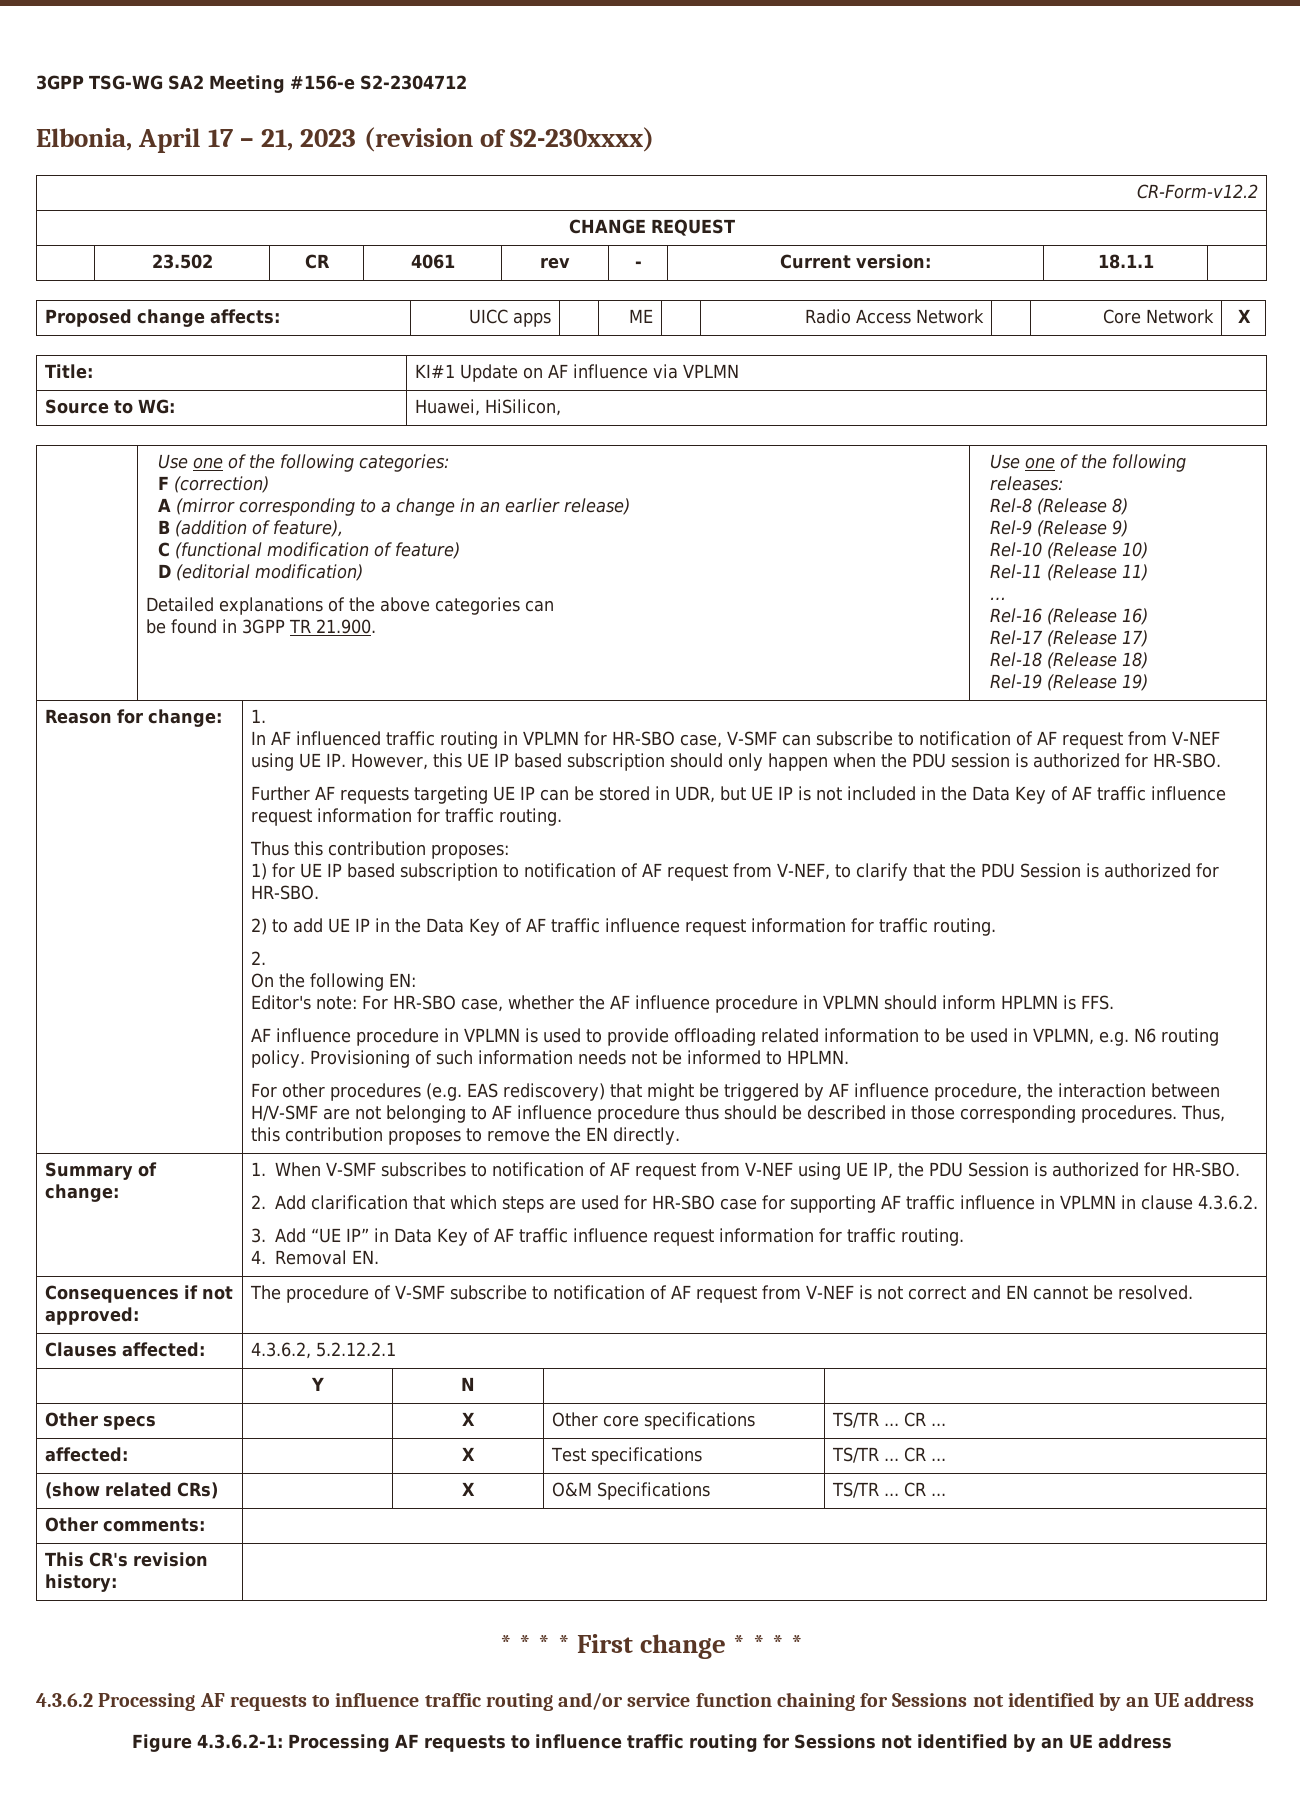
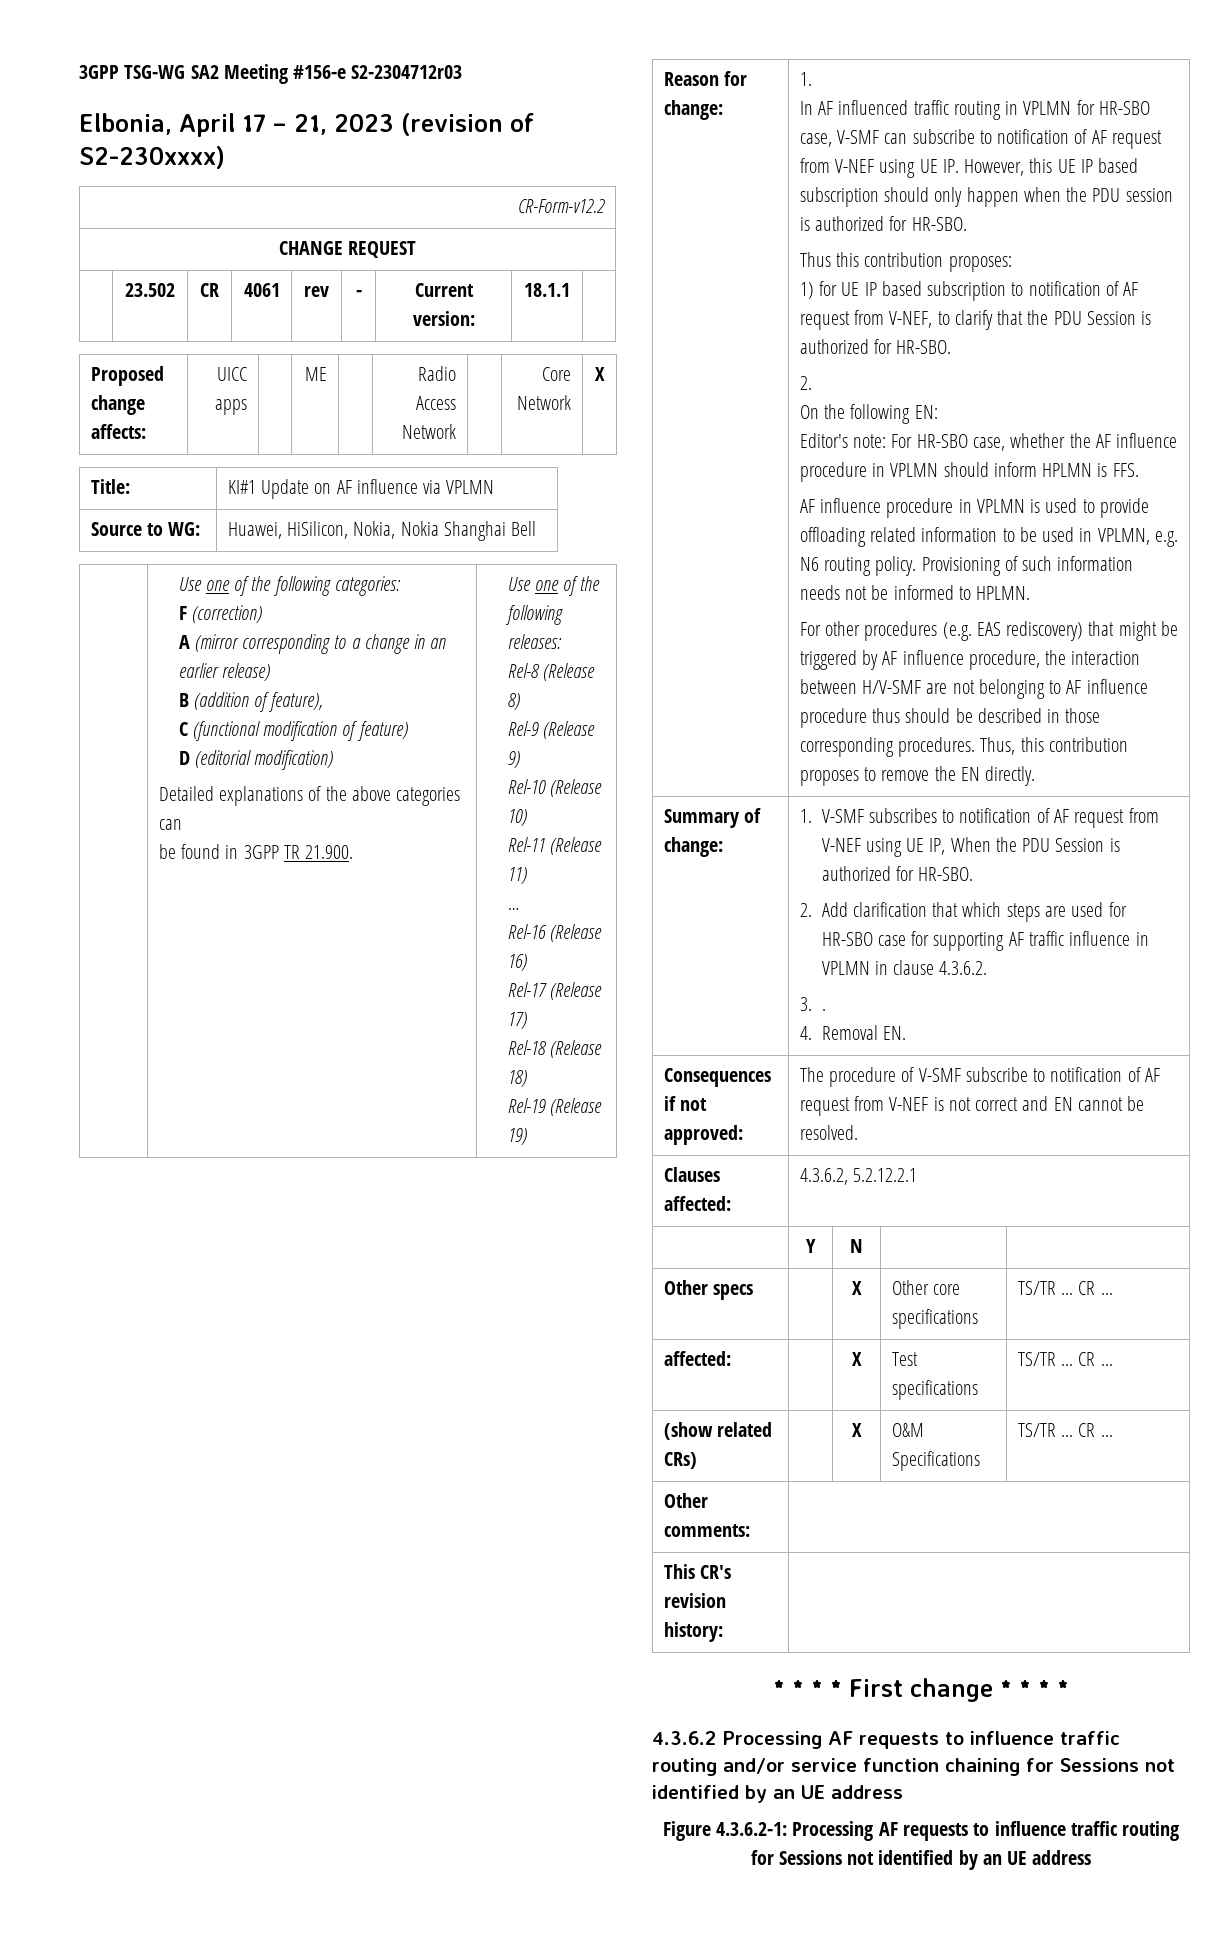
- 3GPP TSG-WG SA2 Meeting #156-e S2-2304712
+ 3GPP TSG-WG SA2 Meeting #156-e S2-2304712r03
- Source to WG: | Huawei, HiSilicon,
+ Source to WG: | Huawei, HiSilicon, Nokia, Nokia Shanghai Bell
- Further AF requests targeting UE IP can be stored in UDR, but UE IP is not included in the Data Key of AF traffic influence request information for traffic routing.
- 2) to add UE IP in the Data Key of AF traffic influence request information for traffic routing.
- 1. When V-SMF subscribes to notification of AF request from V-NEF using UE IP, the PDU Session is authorized for HR-SBO.
+ 1. V-SMF subscribes to notification of AF request from V-NEF using UE IP, When the PDU Session is authorized for HR-SBO.
- 3. Add “UE IP” in Data Key of AF traffic influence request information for traffic routing.
+ 3. .

